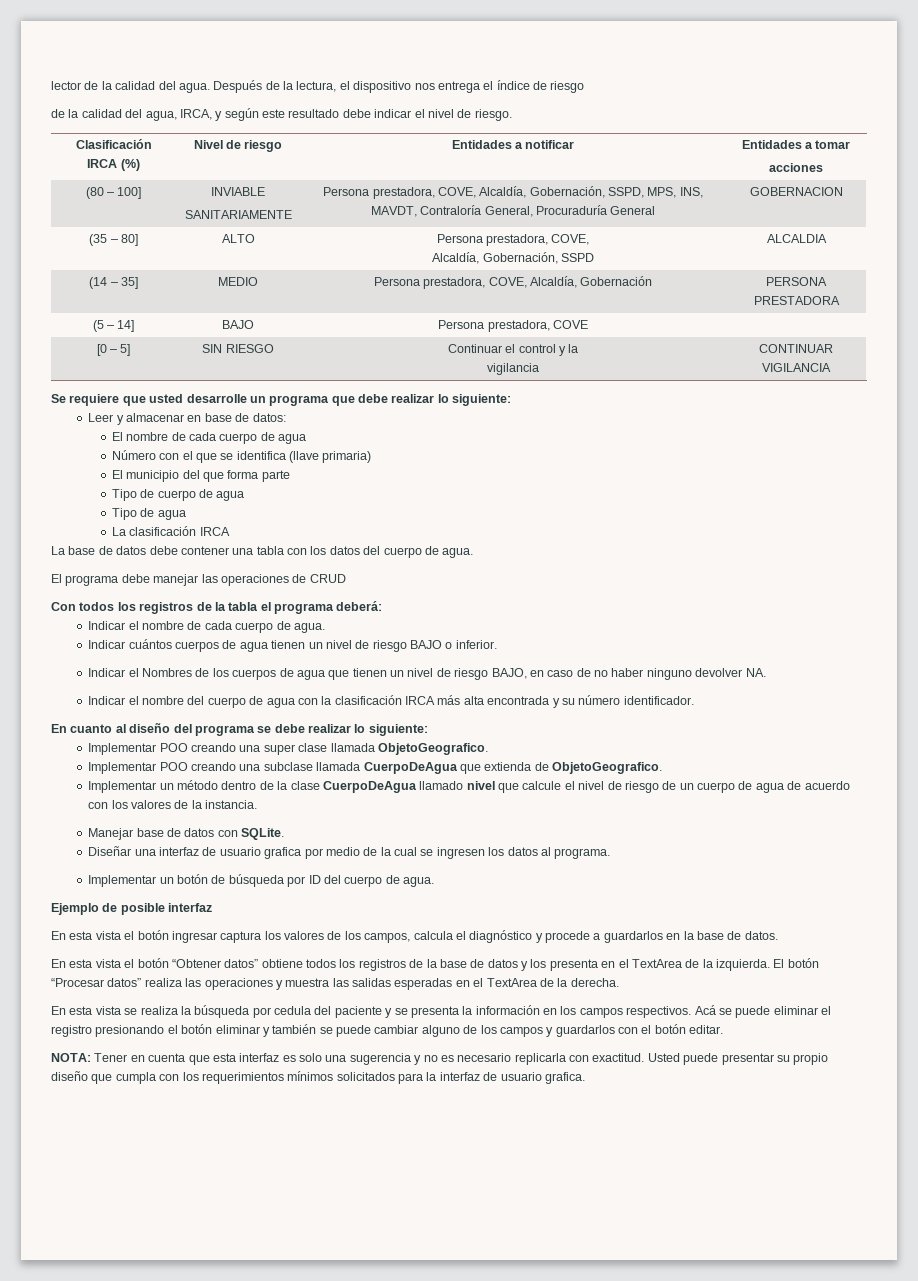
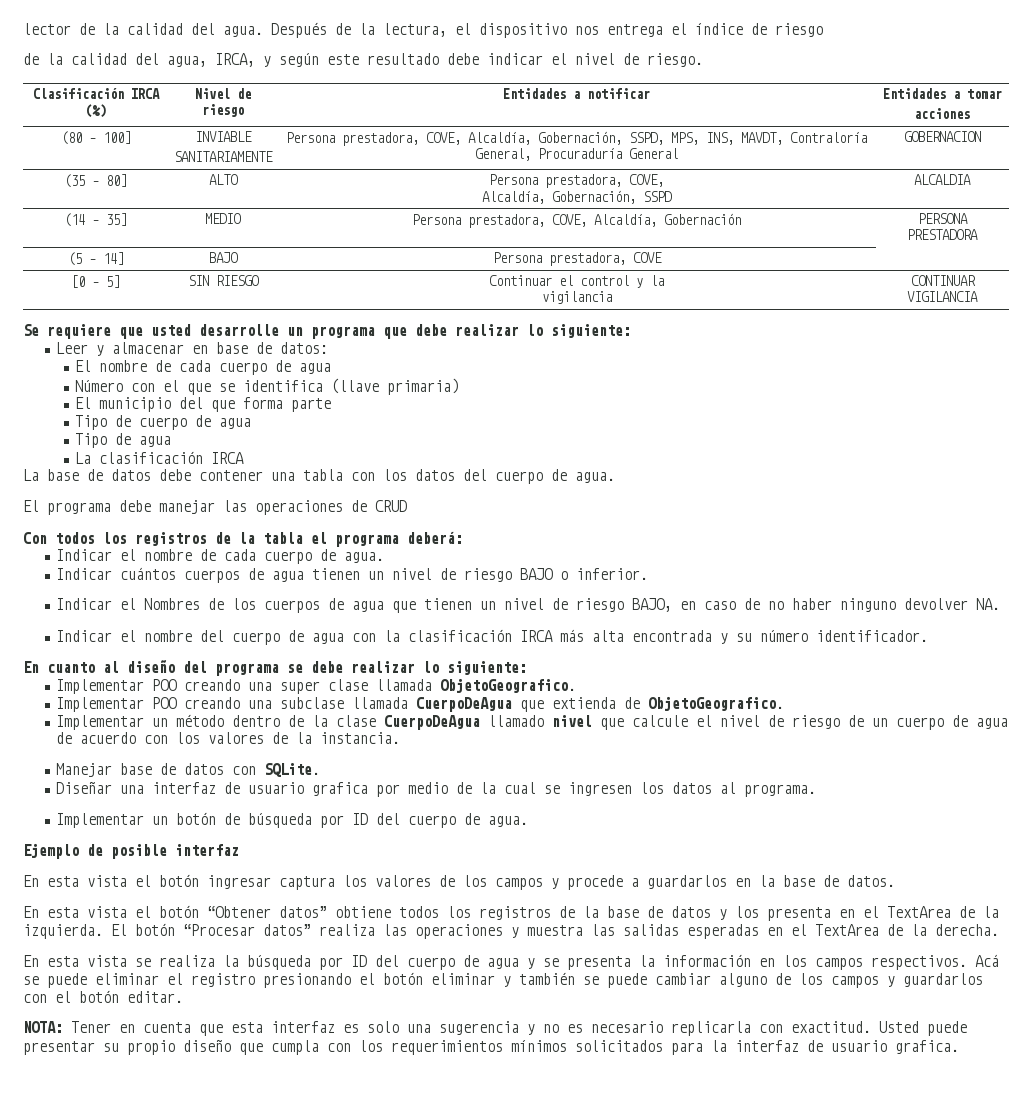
- En esta vista el botón ingresar captura los valores de los campos, calcula el diagnóstico y procede a guardarlos en la base de datos.
+ En esta vista el botón ingresar captura los valores de los campos y procede a guardarlos en la base de datos.
- En esta vista se realiza la búsqueda por cedula del paciente y se presenta la información en los campos respectivos.
+ En esta vista se realiza la búsqueda por ID del cuerpo de agua y se presenta la información en los campos respectivos.

